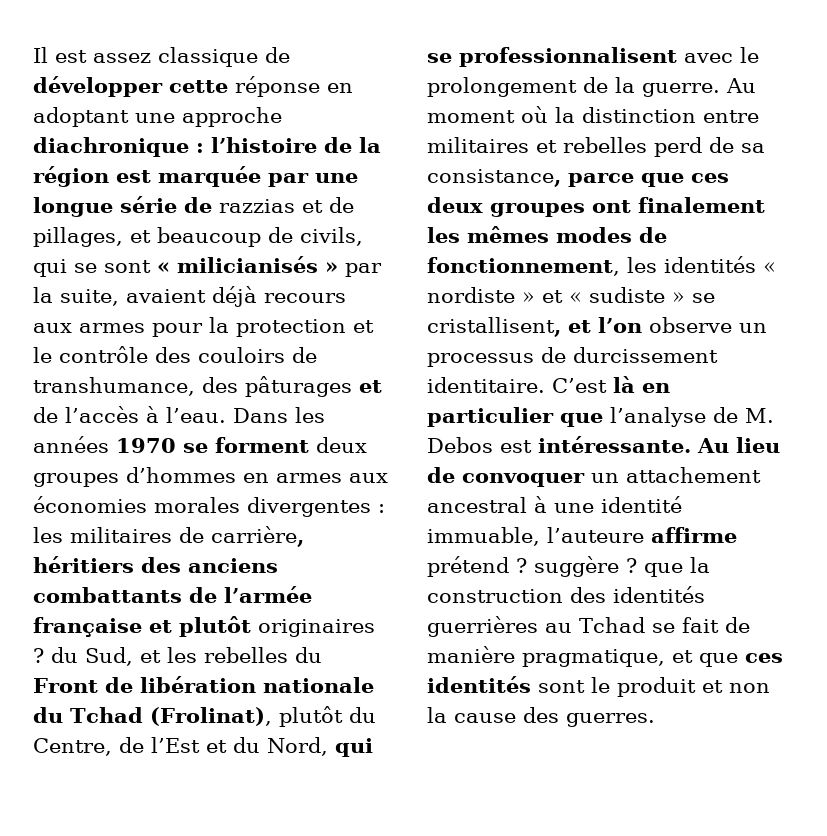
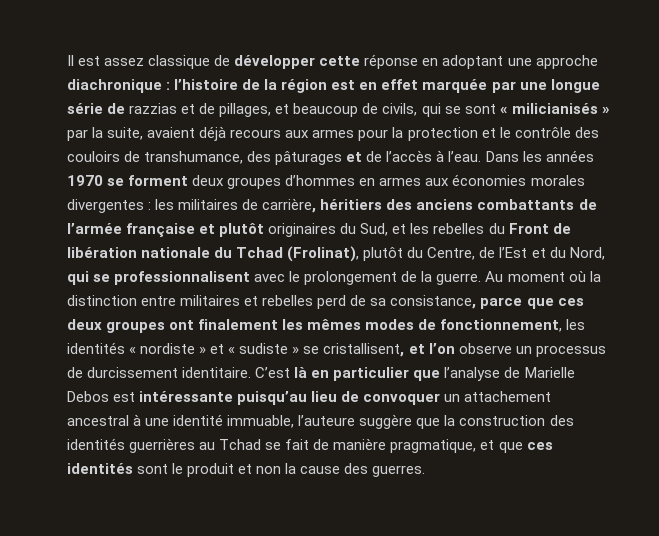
- l’histoire de la région est marquée par une longue série de razzias et de pillages, et beaucoup de civils, qui se sont « milicianisés » par la suite, avaient déjà recours aux armes pour la protection et le contrôle des couloirs de transhumance, des pâturages et de l’accès à l’eau.
+ l’histoire de la région est en effet marquée par une longue série de razzias et de pillages, et beaucoup de civils, qui se sont « milicianisés » par la suite, avaient déjà recours aux armes pour la protection et le contrôle des couloirs de transhumance, des pâturages et de l’accès à l’eau.
- Dans les années 1970 se forment deux groupes d’hommes en armes aux économies morales divergentes : les militaires de carrière, héritiers des anciens combattants de l’armée française et plutôt originaires ? du Sud, et les rebelles du Front de libération nationale du Tchad (Frolinat), plutôt du Centre, de l’Est et du Nord, qui se professionnalisent avec le prolongement de la guerre.
+ Dans les années 1970 se forment deux groupes d’hommes en armes aux économies morales divergentes : les militaires de carrière, héritiers des anciens combattants de l’armée française et plutôt originaires du Sud, et les rebelles du Front de libération nationale du Tchad (Frolinat), plutôt du Centre, de l’Est et du Nord, qui se professionnalisent avec le prolongement de la guerre.
- C’est là en particulier que l’analyse de M. Debos est intéressante. Au lieu de convoquer un attachement ancestral à une identité immuable, l’auteure affirme prétend ? suggère ? que la construction des identités guerrières au Tchad se fait de manière pragmatique, et que ces identités sont le produit et non la cause des guerres.
+ C’est là en particulier que l’analyse de Marielle Debos est intéressante puisqu’au lieu de convoquer un attachement ancestral à une identité immuable, l’auteure suggère que la construction des identités guerrières au Tchad se fait de manière pragmatique, et que ces identités sont le produit et non la cause des guerres.

